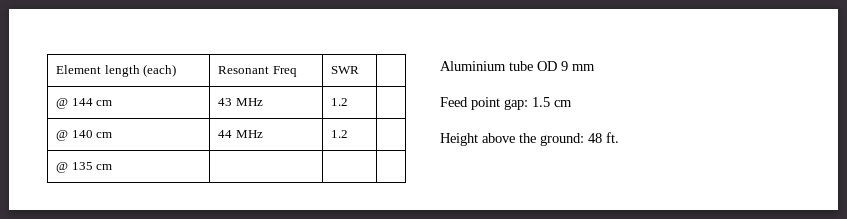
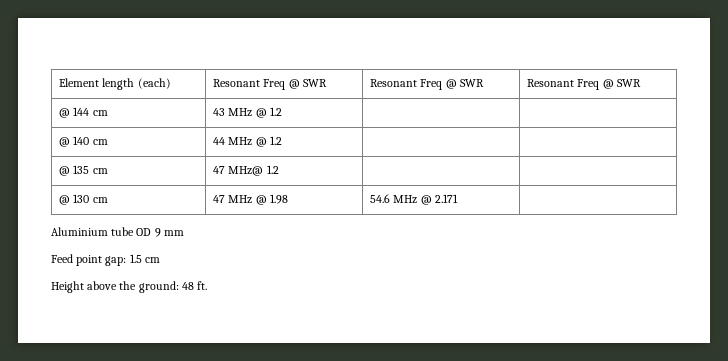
- Element length (each) | Resonant Freq | SWR |
+ Element length (each) | Resonant Freq @ SWR | Resonant Freq @ SWR | Resonant Freq @ SWR
- @ 144 cm | 43 MHz | 1.2 |
+ @ 144 cm | 43 MHz @ 1.2 | |
- @ 140 cm | 44 MHz | 1.2 |
+ @ 140 cm | 44 MHz @ 1.2 | |
- @ 135 cm | | |
+ @ 135 cm | 47 MHz@ 1.2 | |
+ @ 130 cm | 47 MHz @ 1.98 | 54.6 MHz @ 2.171 |

